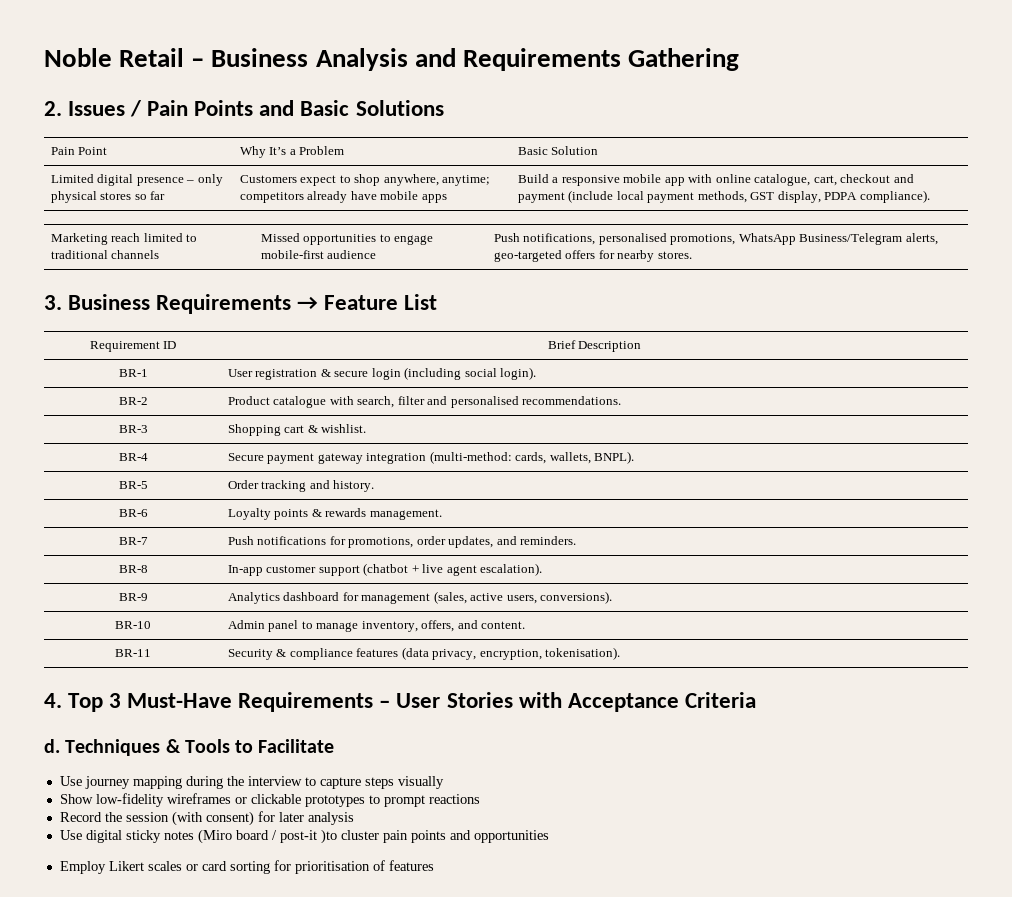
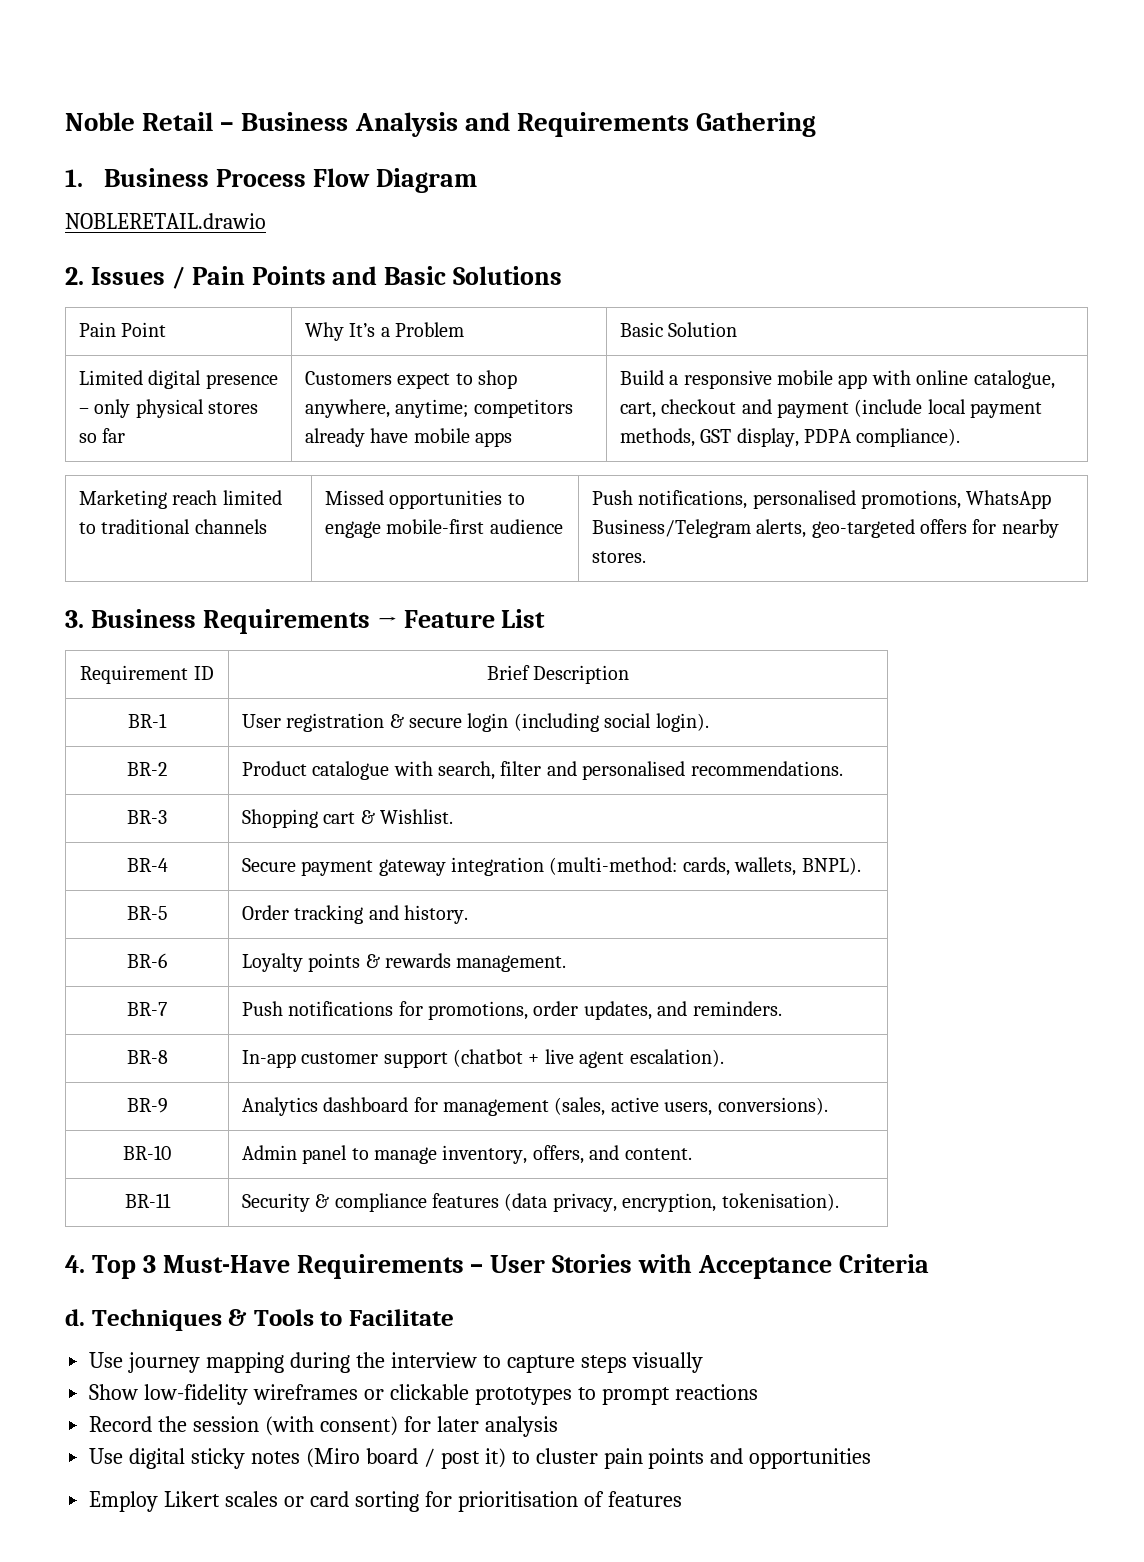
+ 1. Business Process Flow Diagram
+ NOBLERETAIL.drawio
- BR-3 | Shopping cart & wishlist.
+ BR-3 | Shopping cart & Wishlist.
- Use digital sticky notes (Miro board / post-it )to cluster pain points and opportunities
+ Use digital sticky notes (Miro board / post it) to cluster pain points and opportunities

